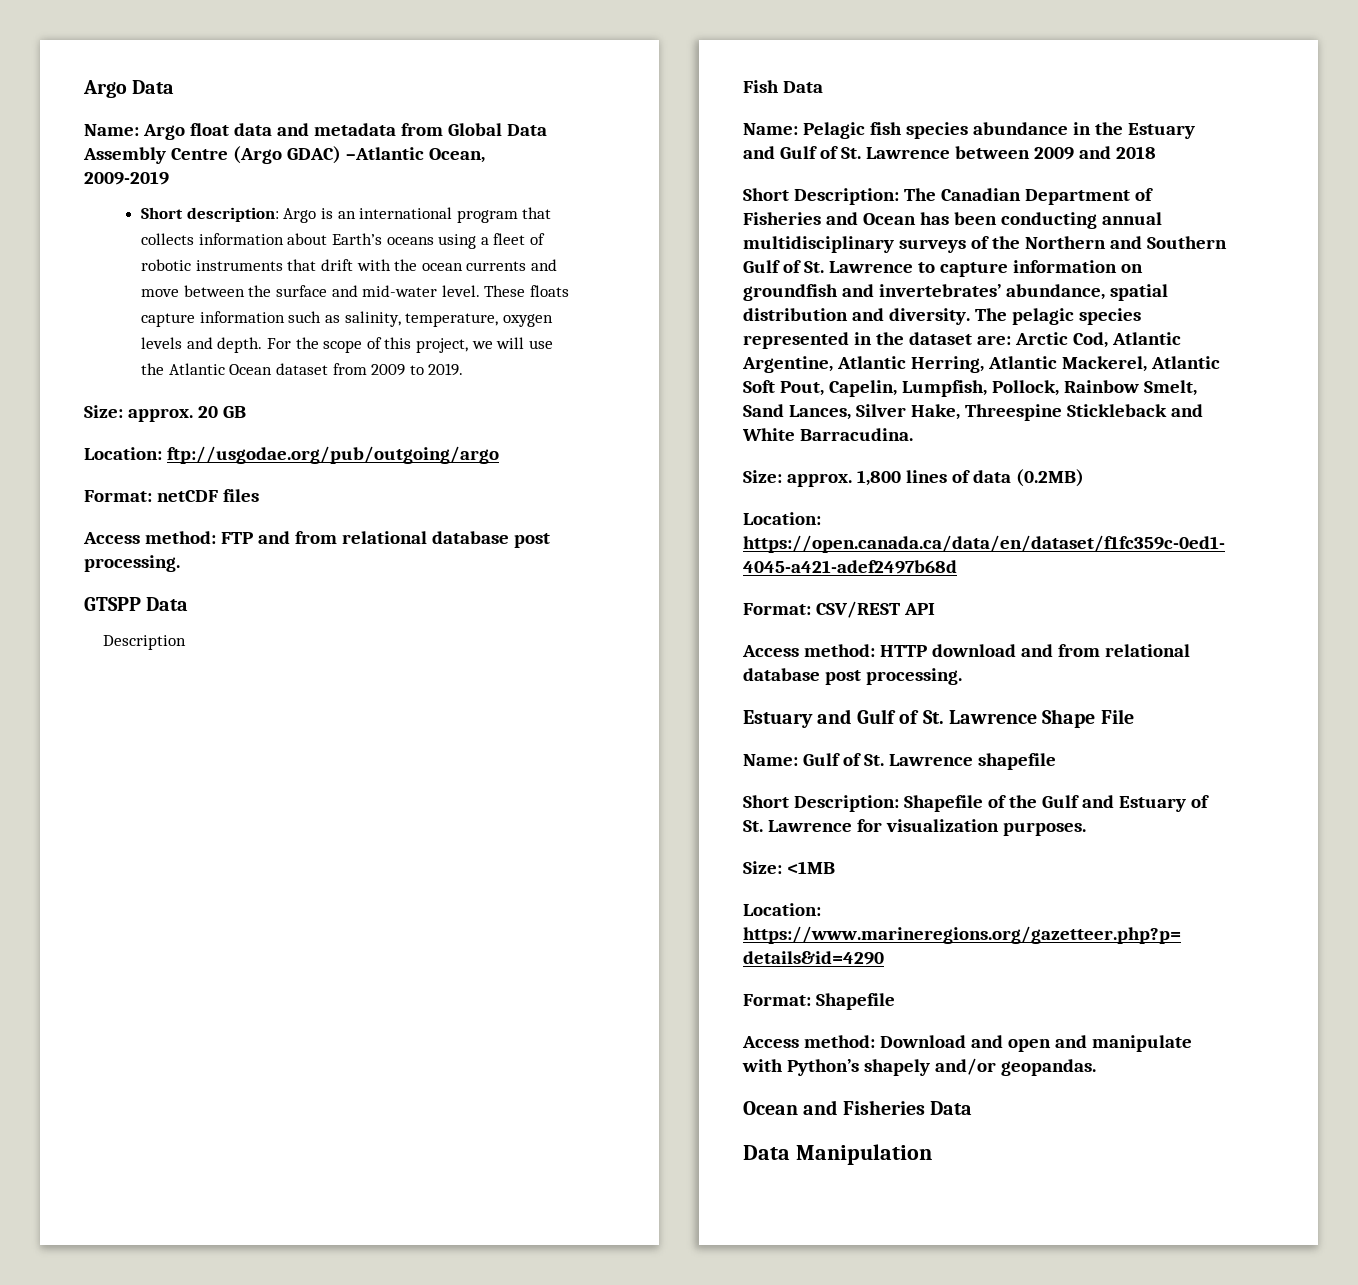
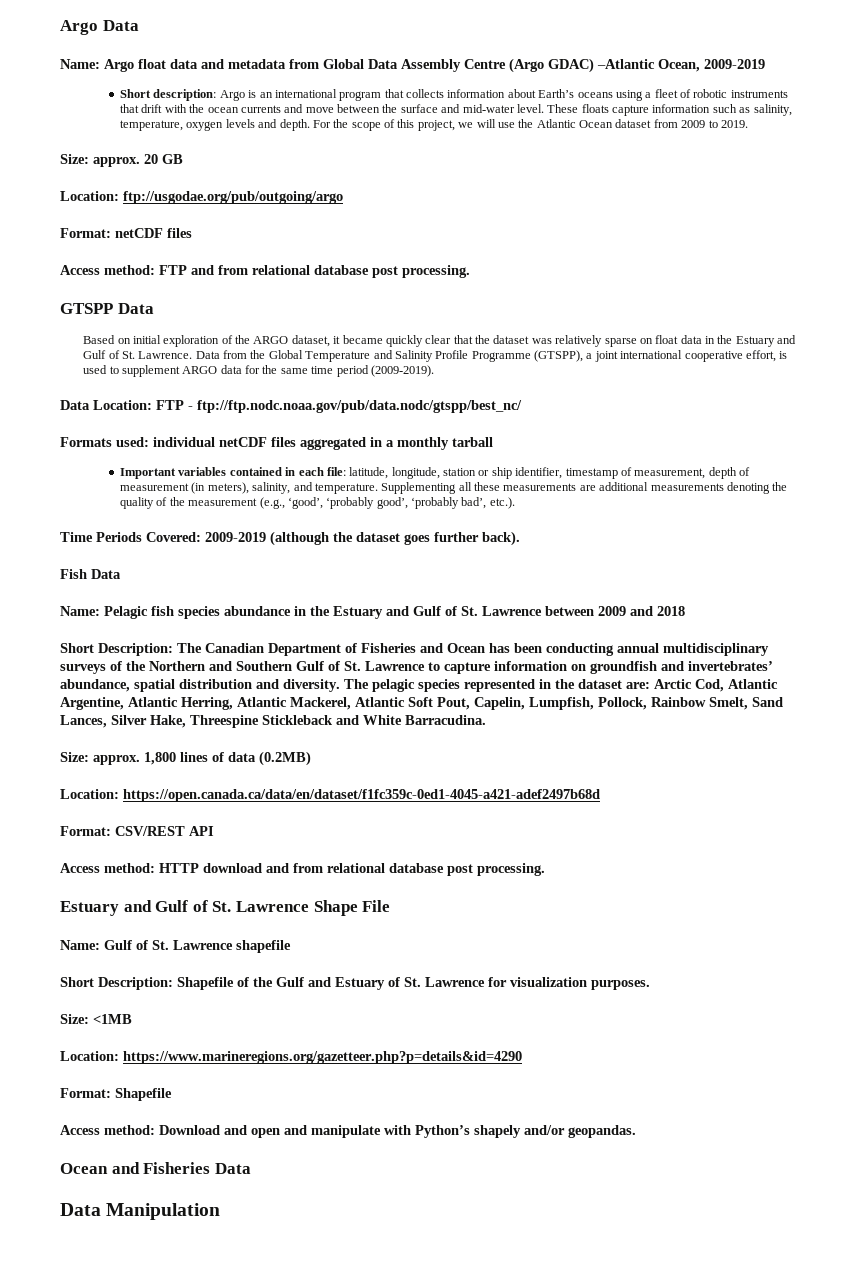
- Description
+ Based on initial exploration of the ARGO dataset, it became quickly clear that the dataset was relatively sparse on float data in the Estuary and Gulf of St. Lawrence. Data from the Global Temperature and Salinity Profile Programme (GTSPP), a joint international cooperative effort, is used to supplement ARGO data for the same time period (2009-2019).
+ Data Location: FTP - ftp://ftp.nodc.noaa.gov/pub/data.nodc/gtspp/best_nc/
+ Formats used: individual netCDF files aggregated in a monthly tarball
+ Important variables contained in each file: latitude, longitude, station or ship identifier, timestamp of measurement, depth of measurement (in meters), salinity, and temperature. Supplementing all these measurements are additional measurements denoting the quality of the measurement (e.g., ‘good’, ‘probably good’, ‘probably bad’, etc.).
+ Time Periods Covered: 2009-2019 (although the dataset goes further back).

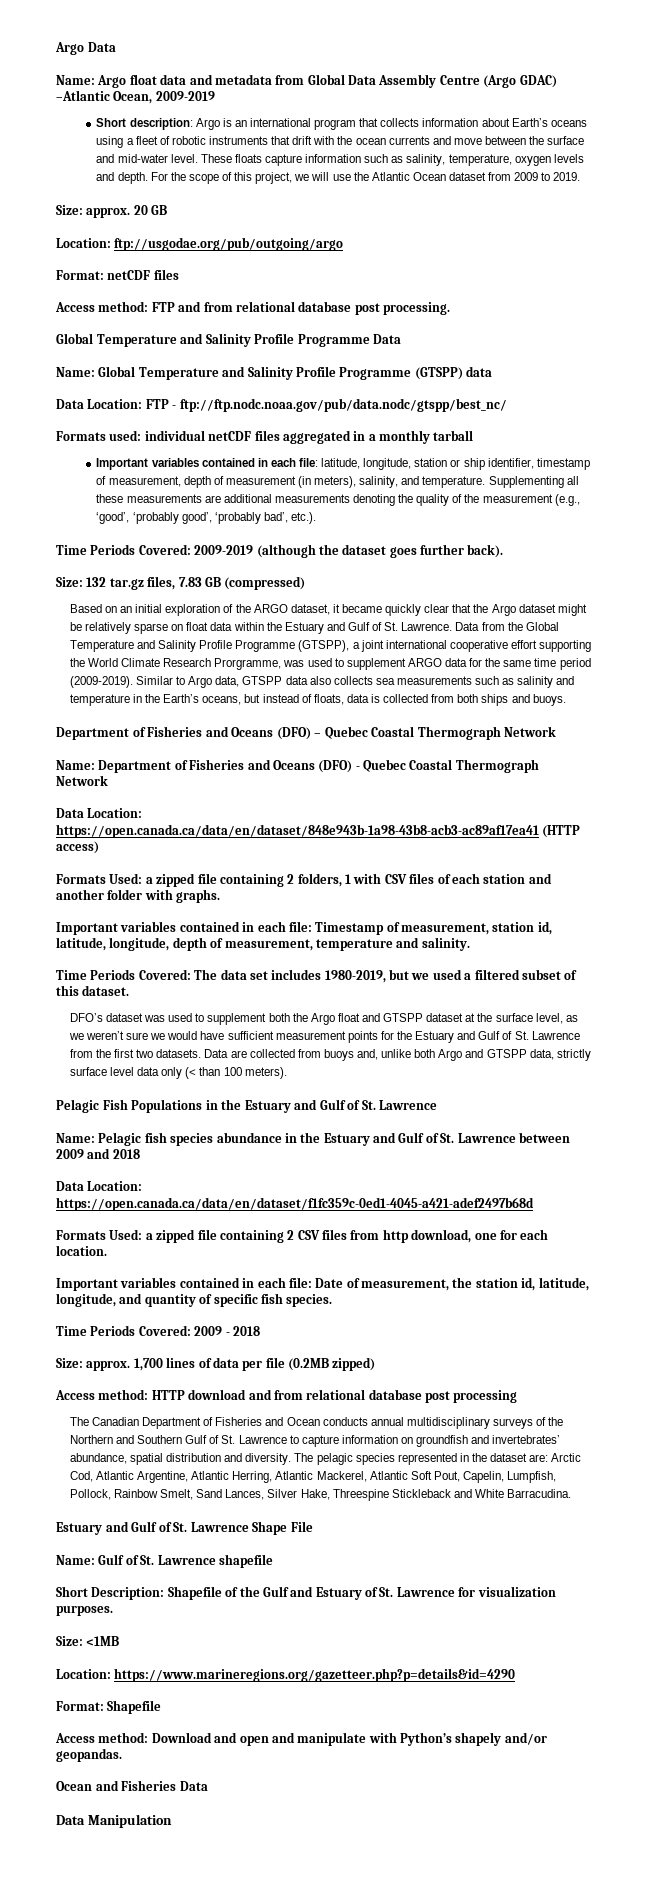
- GTSPP Data
- Based on initial exploration of the ARGO dataset, it became quickly clear that the dataset was relatively sparse on float data in the Estuary and Gulf of St. Lawrence. Data from the Global Temperature and Salinity Profile Programme (GTSPP), a joint international cooperative effort, is used to supplement ARGO data for the same time period (2009-2019).
+ Global Temperature and Salinity Profile Programme Data
+ Name: Global Temperature and Salinity Profile Programme (GTSPP) data
- Fish Data
+ Size: 132 tar.gz files, 7.83 GB (compressed)
+ Based on an initial exploration of the ARGO dataset, it became quickly clear that the Argo dataset might be relatively sparse on float data within the Estuary and Gulf of St. Lawrence. Data from the Global Temperature and Salinity Profile Programme (GTSPP), a joint international cooperative effort supporting the World Climate Research Prorgramme, was used to supplement ARGO data for the same time period (2009-2019). Similar to Argo data, GTSPP data also collects sea measurements such as salinity and temperature in the Earth’s oceans, but instead of floats, data is collected from both ships and buoys.
+ Department of Fisheries and Oceans (DFO) – Quebec Coastal Thermograph Network
+ Name: Department of Fisheries and Oceans (DFO) - Quebec Coastal Thermograph Network
+ Data Location: https://open.canada.ca/data/en/dataset/848e943b-1a98-43b8-acb3-ac89af17ea41 (HTTP access)
+ Formats Used: a zipped file containing 2 folders, 1 with CSV files of each station and another folder with graphs.
+ Important variables contained in each file: Timestamp of measurement, station id, latitude, longitude, depth of measurement, temperature and salinity.
+ Time Periods Covered: The data set includes 1980-2019, but we used a filtered subset of this dataset.
+ DFO’s dataset was used to supplement both the Argo float and GTSPP dataset at the surface level, as we weren’t sure we would have sufficient measurement points for the Estuary and Gulf of St. Lawrence from the first two datasets. Data are collected from buoys and, unlike both Argo and GTSPP data, strictly surface level data only (< than 100 meters).
+ Pelagic Fish Populations in the Estuary and Gulf of St. Lawrence
- Short Description: The Canadian Department of Fisheries and Ocean has been conducting annual multidisciplinary surveys of the Northern and Southern Gulf of St. Lawrence to capture information on groundfish and invertebrates’ abundance, spatial distribution and diversity.
+ Data Location: https://open.canada.ca/data/en/dataset/f1fc359c-0ed1-4045-a421-adef2497b68d
+ Formats Used: a zipped file containing 2 CSV files from http download, one for each location.
+ Important variables contained in each file: Date of measurement, the station id, latitude, longitude, and quantity of specific fish species.
+ Time Periods Covered: 2009 - 2018
+ Size: approx. 1,700 lines of data per file (0.2MB zipped)
+ Access method: HTTP download and from relational database post processing
+ The Canadian Department of Fisheries and Ocean conducts annual multidisciplinary surveys of the Northern and Southern Gulf of St. Lawrence to capture information on groundfish and invertebrates’ abundance, spatial distribution and diversity.
- Size: approx. 1,800 lines of data (0.2MB)
- Location: https://open.canada.ca/data/en/dataset/f1fc359c-0ed1-4045-a421-adef2497b68d
- Format: CSV/REST API
- Access method: HTTP download and from relational database post processing.

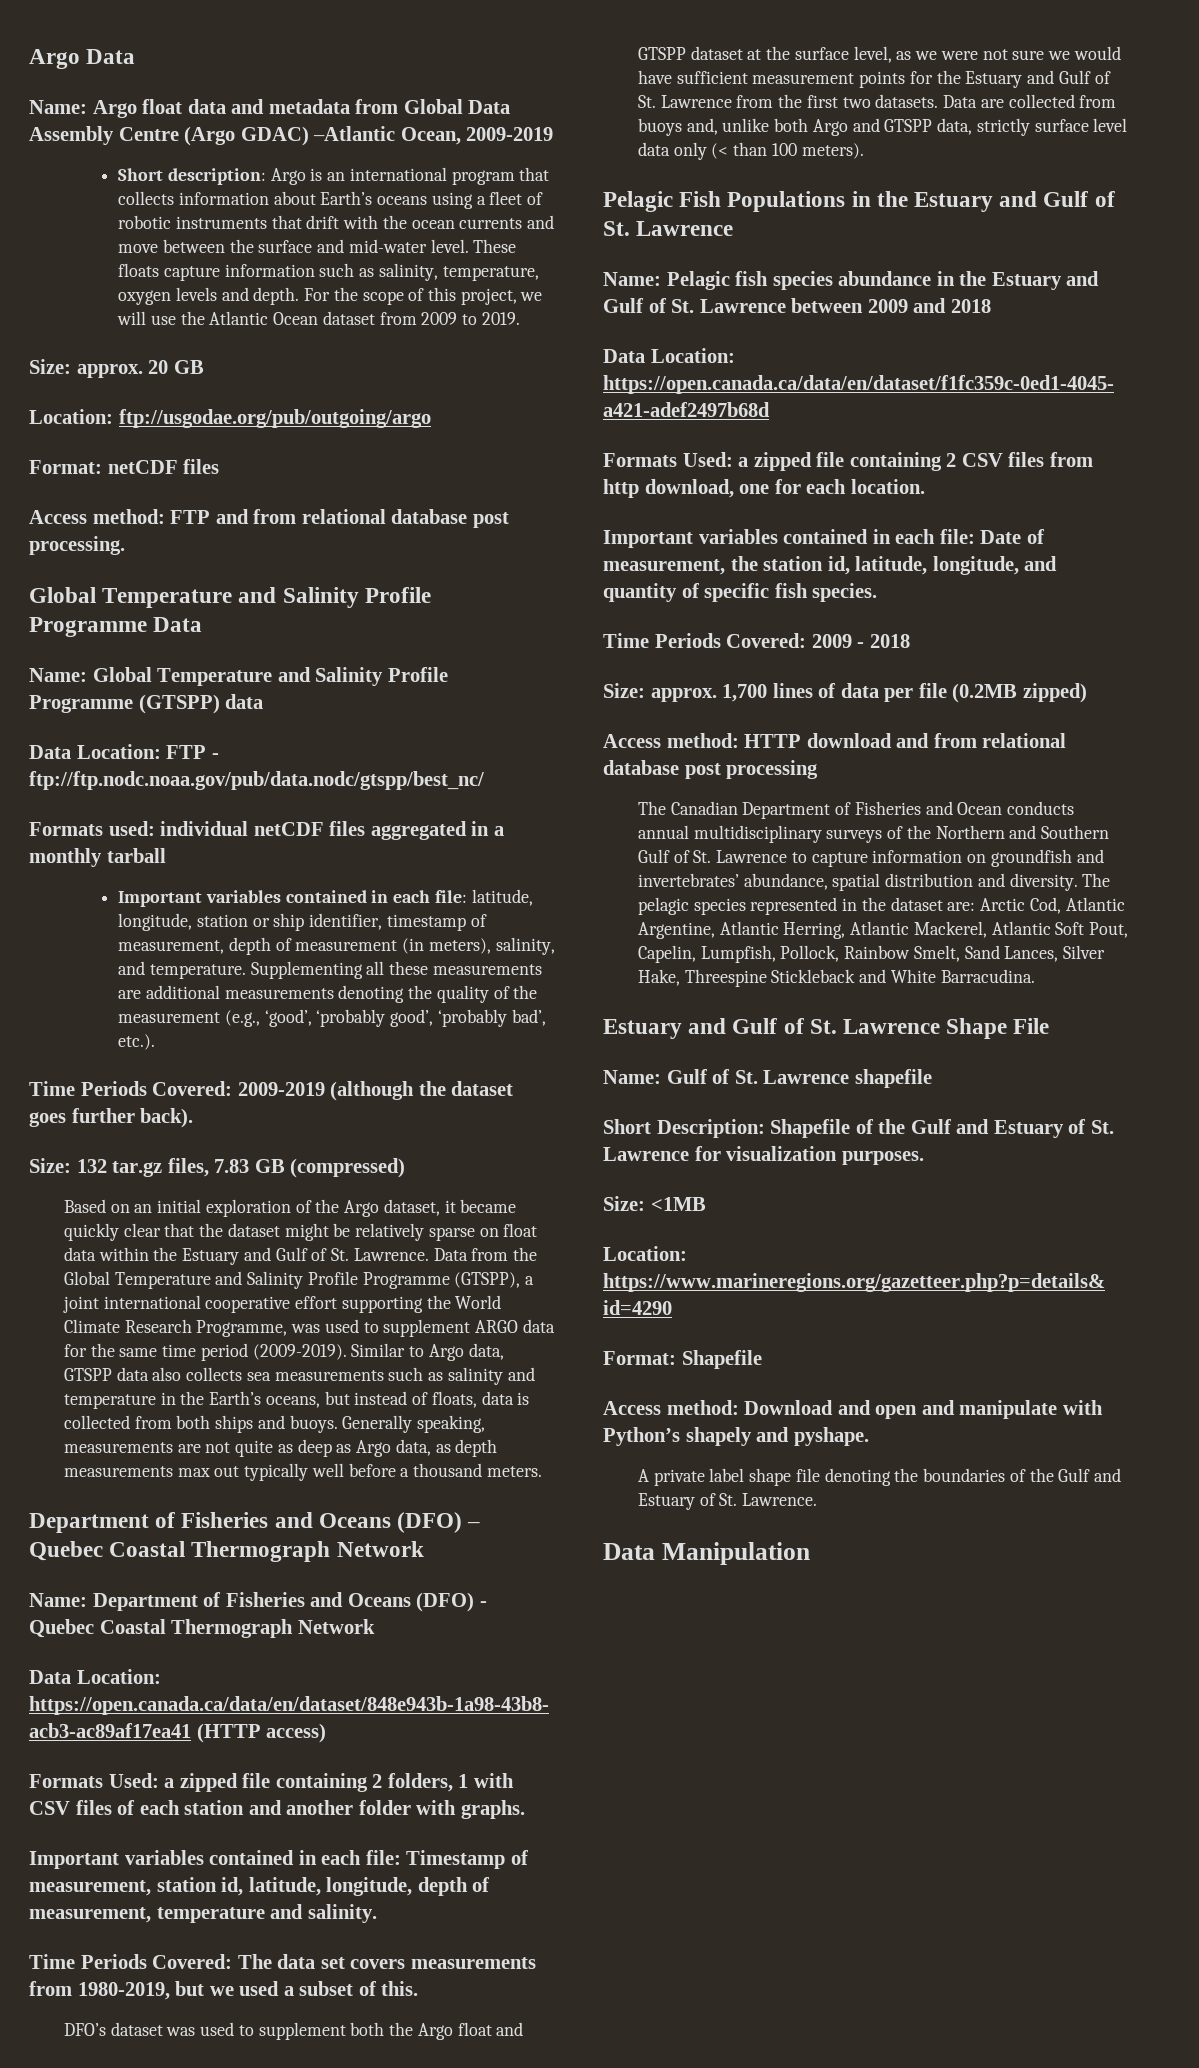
- Based on an initial exploration of the ARGO dataset, it became quickly clear that the Argo dataset might be relatively sparse on float data within the Estuary and Gulf of St. Lawrence.
+ Based on an initial exploration of the Argo dataset, it became quickly clear that the dataset might be relatively sparse on float data within the Estuary and Gulf of St. Lawrence.
- Data from the Global Temperature and Salinity Profile Programme (GTSPP), a joint international cooperative effort supporting the World Climate Research Prorgramme, was used to supplement ARGO data for the same time period (2009-2019).
+ Data from the Global Temperature and Salinity Profile Programme (GTSPP), a joint international cooperative effort supporting the World Climate Research Programme, was used to supplement ARGO data for the same time period (2009-2019).
+ Generally speaking, measurements are not quite as deep as Argo data, as depth measurements max out typically well before a thousand meters.
- Time Periods Covered: The data set includes 1980-2019, but we used a filtered subset of this dataset.
+ Time Periods Covered: The data set covers measurements from 1980-2019, but we used a subset of this.
- DFO’s dataset was used to supplement both the Argo float and GTSPP dataset at the surface level, as we weren’t sure we would have sufficient measurement points for the Estuary and Gulf of St. Lawrence from the first two datasets.
+ DFO’s dataset was used to supplement both the Argo float and GTSPP dataset at the surface level, as we were not sure we would have sufficient measurement points for the Estuary and Gulf of St. Lawrence from the first two datasets.
- Access method: Download and open and manipulate with Python’s shapely and/or geopandas.
- Ocean and Fisheries Data
+ Access method: Download and open and manipulate with Python’s shapely and pyshape.
+ A private label shape file denoting the boundaries of the Gulf and Estuary of St. Lawrence.

